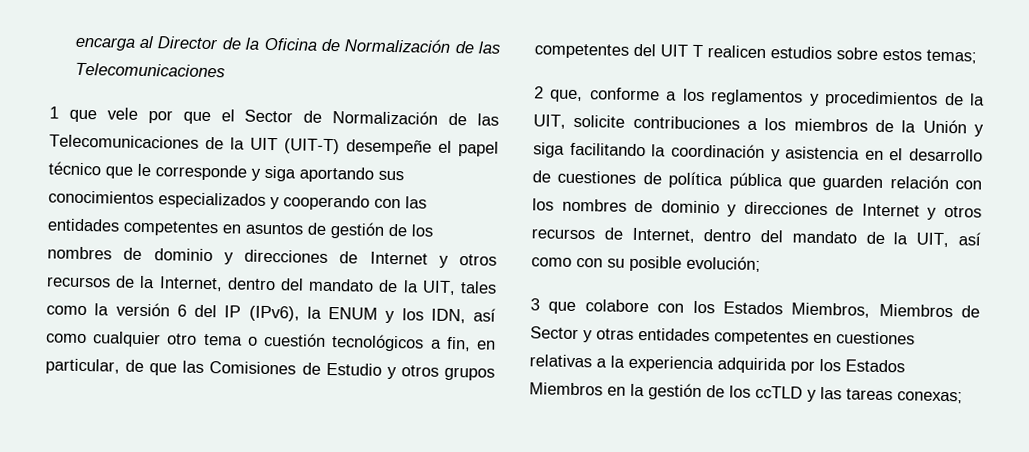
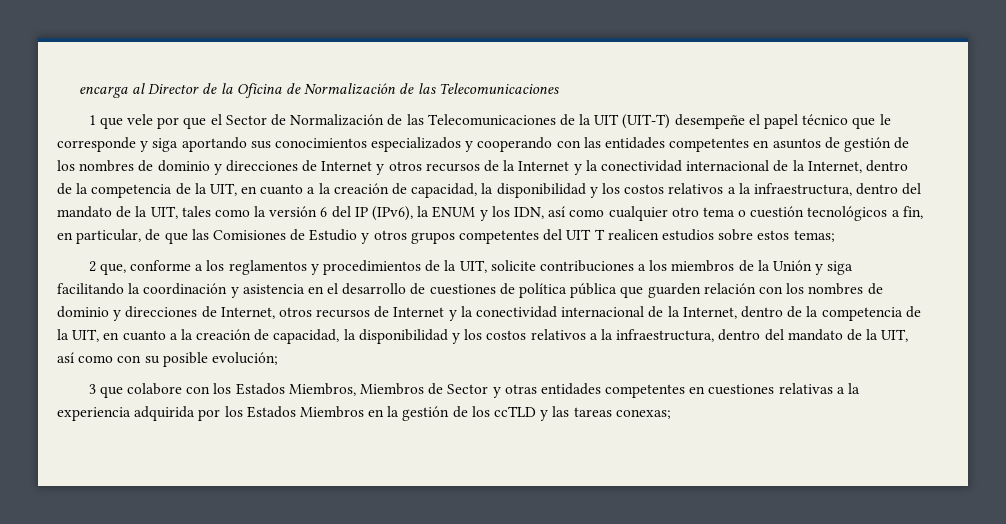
- 1 que vele por que el Sector de Normalización de las Telecomunicaciones de la UIT (UIT-T) desempeñe el papel técnico que le corresponde y siga aportando sus conocimientos especializados y cooperando con las entidades competentes en asuntos de gestión de los nombres de dominio y direcciones de Internet y otros recursos de la Internet, dentro del mandato de la UIT, tales como la versión 6 del IP (IPv6), la ENUM y los IDN, así como cualquier otro tema o cuestión tecnológicos a fin, en particular, de que las Comisiones de Estudio y otros grupos competentes del UIT T realicen estudios sobre estos temas;
+ 1 que vele por que el Sector de Normalización de las Telecomunicaciones de la UIT (UIT-T) desempeñe el papel técnico que le corresponde y siga aportando sus conocimientos especializados y cooperando con las entidades competentes en asuntos de gestión de los nombres de dominio y direcciones de Internet y otros recursos de la Internet y la conectividad internacional de la Internet, dentro de la competencia de la UIT, en cuanto a la creación de capacidad, la disponibilidad y los costos relativos a la infraestructura, dentro del mandato de la UIT, tales como la versión 6 del IP (IPv6), la ENUM y los IDN, así como cualquier otro tema o cuestión tecnológicos a fin, en particular, de que las Comisiones de Estudio y otros grupos competentes del UIT T realicen estudios sobre estos temas;
- 2 que, conforme a los reglamentos y procedimientos de la UIT, solicite contribuciones a los miembros de la Unión y siga facilitando la coordinación y asistencia en el desarrollo de cuestiones de política pública que guarden relación con los nombres de dominio y direcciones de Internet y otros recursos de Internet, dentro del mandato de la UIT, así como con su posible evolución;
+ 2 que, conforme a los reglamentos y procedimientos de la UIT, solicite contribuciones a los miembros de la Unión y siga facilitando la coordinación y asistencia en el desarrollo de cuestiones de política pública que guarden relación con los nombres de dominio y direcciones de Internet, otros recursos de Internet y la conectividad internacional de la Internet, dentro de la competencia de la UIT, en cuanto a la creación de capacidad, la disponibilidad y los costos relativos a la infraestructura, dentro del mandato de la UIT, así como con su posible evolución;

